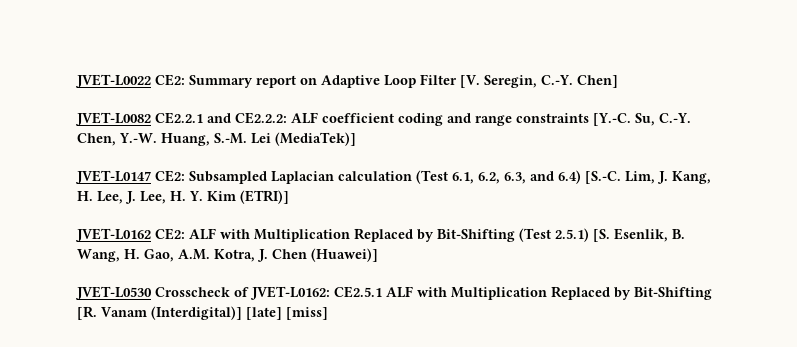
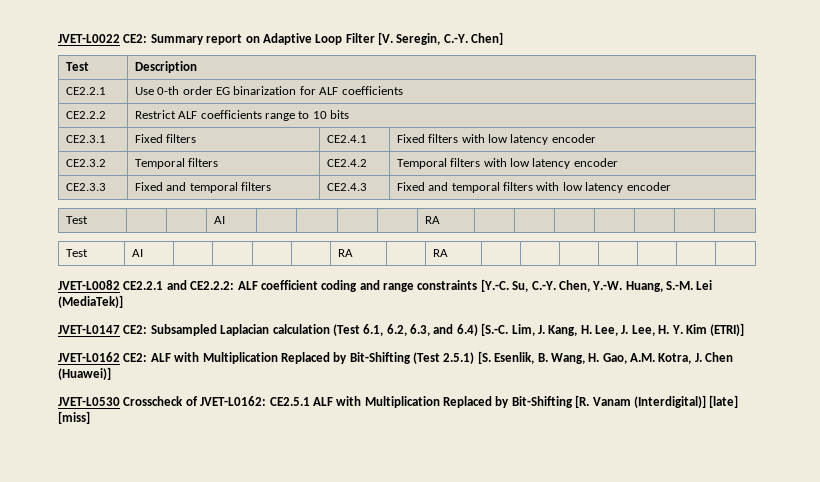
+ Test | Description
+ CE2.2.1 | Use 0-th order EG binarization for ALF coefficients
+ CE2.2.2 | Restrict ALF coefficients range to 10 bits
+ CE2.3.1 | Fixed filters | CE2.4.1 | Fixed filters with low latency encoder
+ CE2.3.2 | Temporal filters | CE2.4.2 | Temporal filters with low latency encoder
+ CE2.3.3 | Fixed and temporal filters | CE2.4.3 | Fixed and temporal filters with low latency encoder
+ Test | | | AI | | | | | RA | | | | | | |
+ Test | AI | | | | | RA | | RA | | | | | | |

